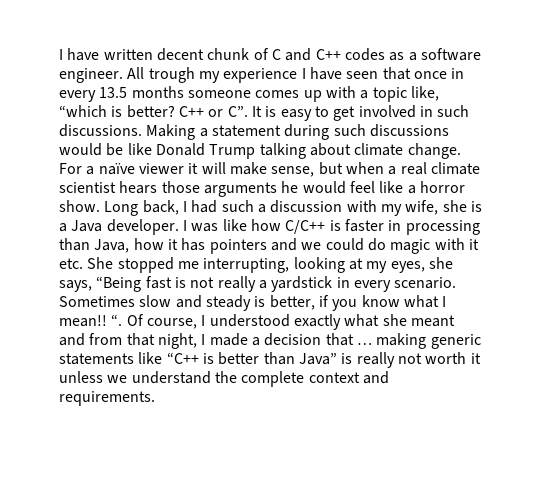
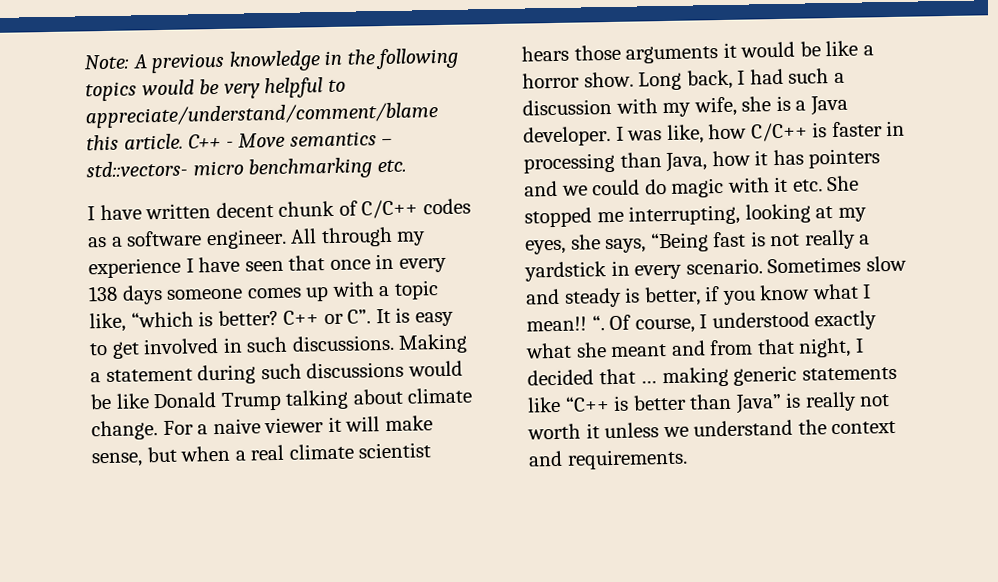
+ Note: A previous knowledge in the following topics would be very helpful to appreciate/understand/comment/blame this article. C++ - Move semantics – std::vectors- micro benchmarking etc.
- I have written decent chunk of C and C++ codes as a software engineer.
+ I have written decent chunk of C/C++ codes as a software engineer.
- All trough my experience I have seen that once in every 13.5 months someone comes up with a topic like, “which is better?
+ All through my experience I have seen that once in every 138 days someone comes up with a topic like, “which is better?
- For a naïve viewer it will make sense, but when a real climate scientist hears those arguments he would feel like a horror show.
+ For a naive viewer it will make sense, but when a real climate scientist hears those arguments it would be like a horror show.
- I was like how C/C++ is faster in processing than Java, how it has pointers and we could do magic with it etc. She stopped me interrupting, looking at my eyes, she says, “Being fast is not really a yardstick in every scenario.
+ I was like, how C/C++ is faster in processing than Java, how it has pointers and we could do magic with it etc. She stopped me interrupting, looking at my eyes, she says, “Being fast is not really a yardstick in every scenario.
- Of course, I understood exactly what she meant and from that night, I made a decision that … making generic statements like “C++ is better than Java” is really not worth it unless we understand the complete context and requirements.
+ Of course, I understood exactly what she meant and from that night, I decided that … making generic statements like “C++ is better than Java” is really not worth it unless we understand the context and requirements.

